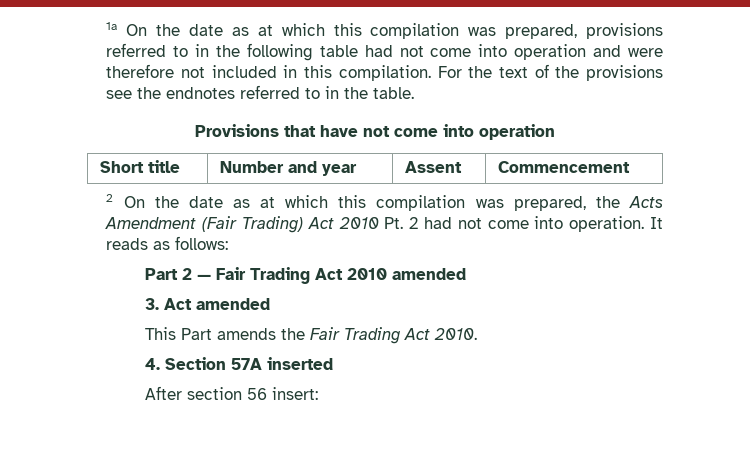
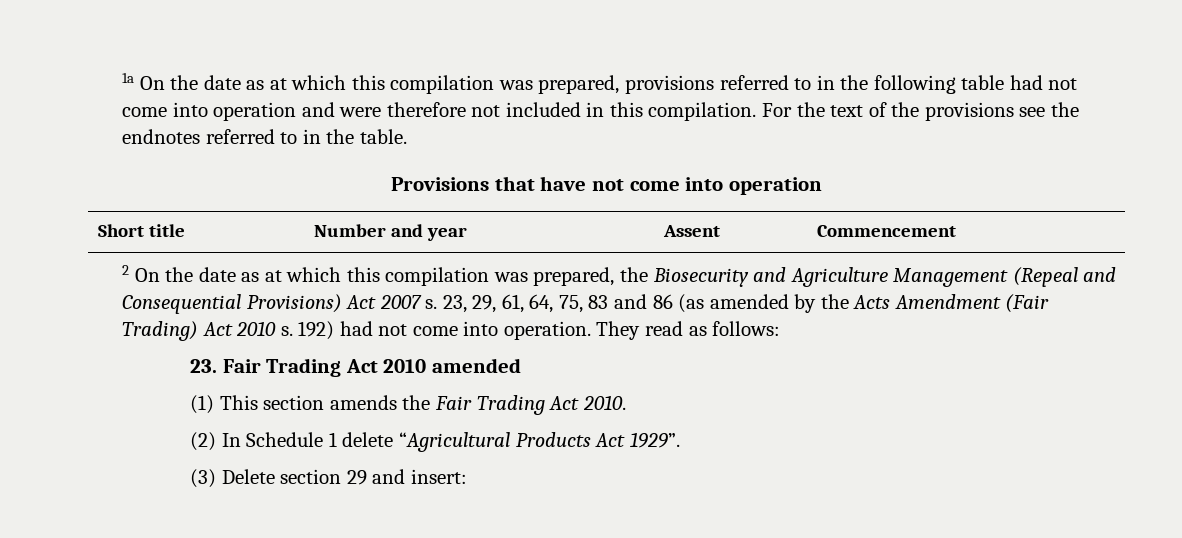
- 2 On the date as at which this compilation was prepared, the Acts Amendment (Fair Trading) Act 2010 Pt. 2 had not come into operation.
+ 2 On the date as at which this compilation was prepared, the Biosecurity and Agriculture Management (Repeal and Consequential Provisions) Act 2007 s. 23, 29, 61, 64, 75, 83 and 86 (as amended by the Acts Amendment (Fair Trading) Act 2010 s. 192) had not come into operation.
- It reads as follows:
+ They read as follows:
- Part 2 — Fair Trading Act 2010 amended
+ 23. Fair Trading Act 2010 amended
- 3. Act amended
- This Part amends the Fair Trading Act 2010.
+ (1) This section amends the Fair Trading Act 2010.
- 4. Section 57A inserted
- After section 56 insert:
+ (2) In Schedule 1 delete “Agricultural Products Act 1929”.
+ (3) Delete section 29 and insert:

